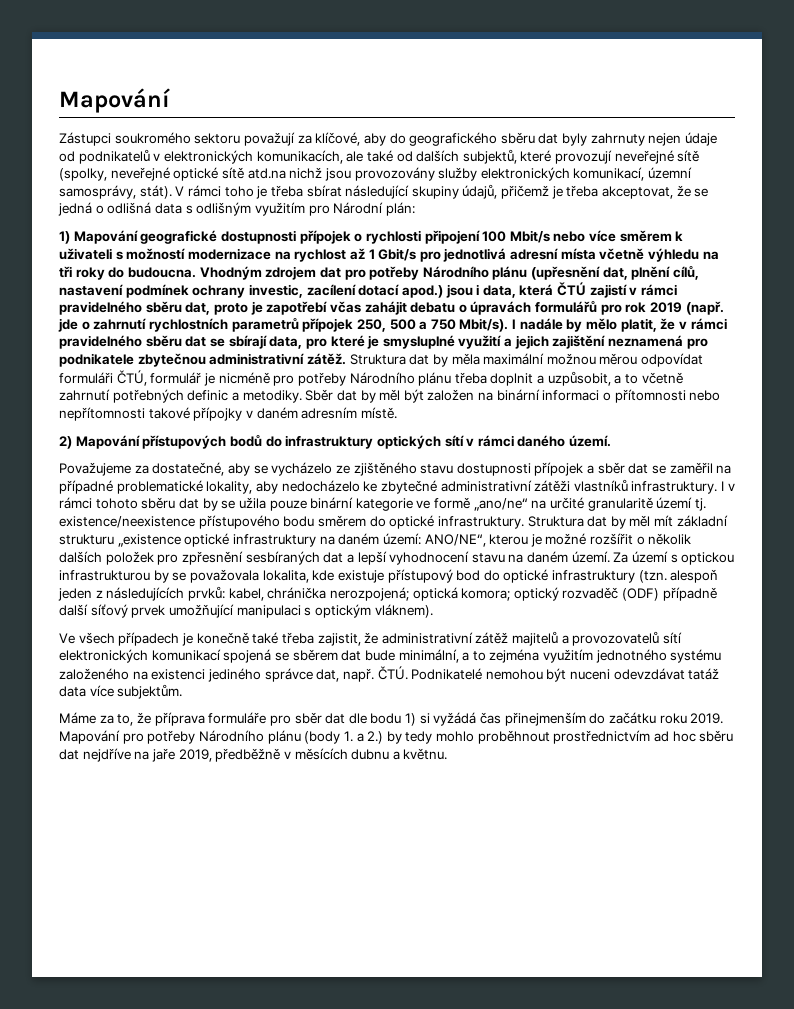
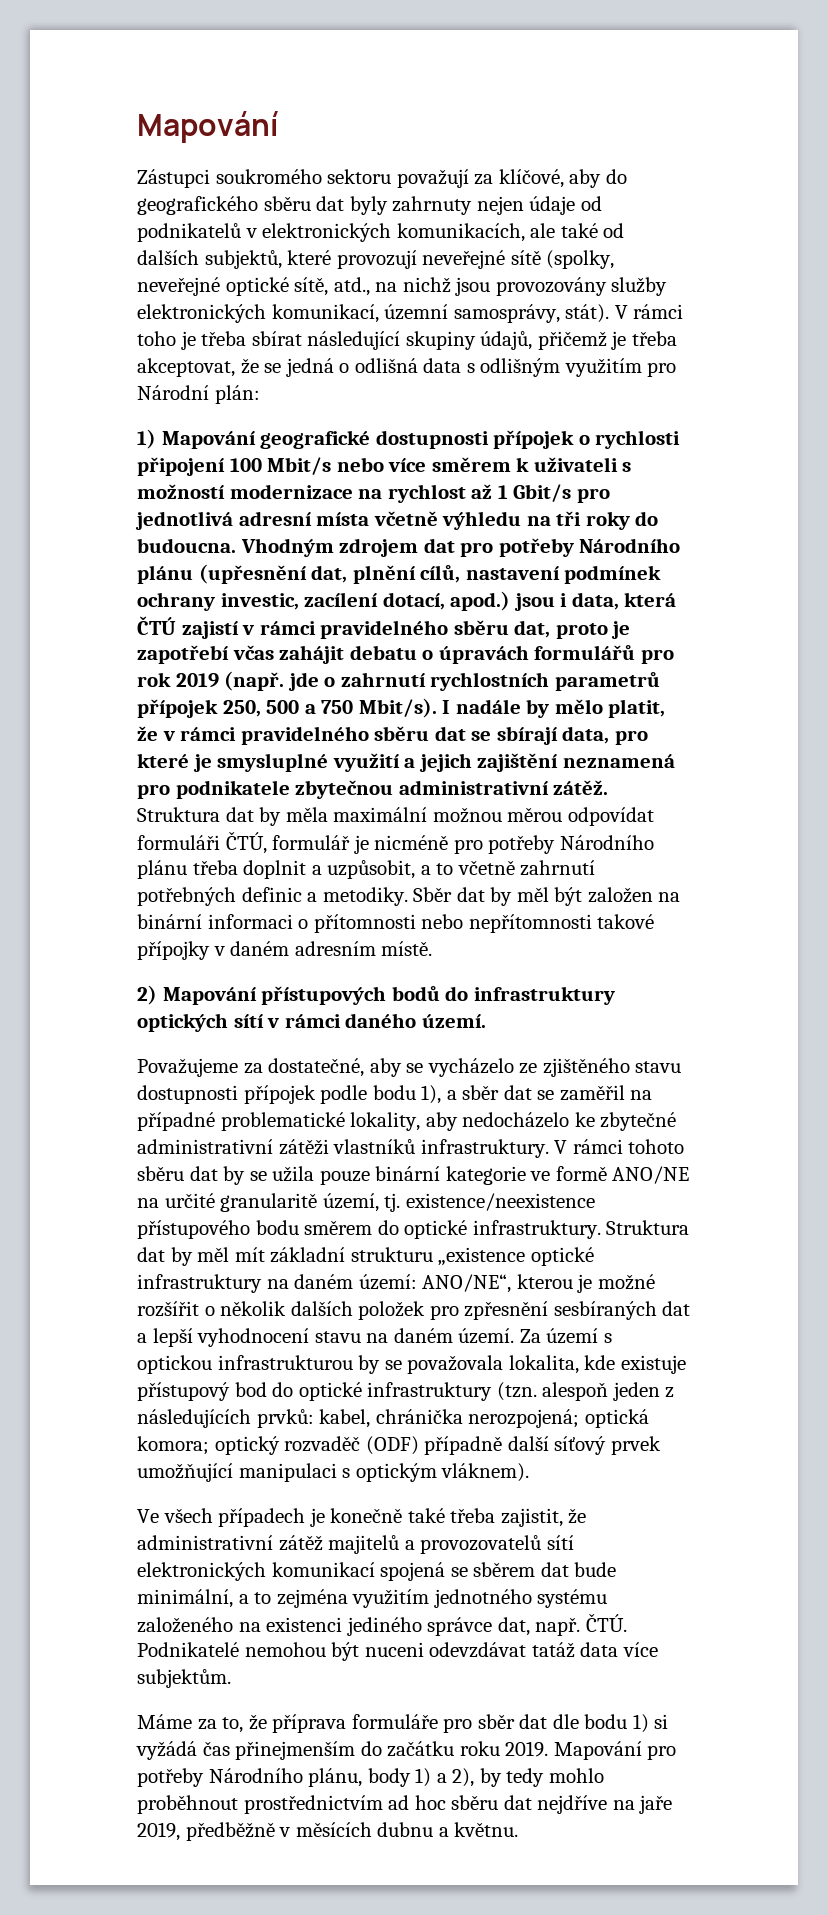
- Zástupci soukromého sektoru považují za klíčové, aby do geografického sběru dat byly zahrnuty nejen údaje od podnikatelů v elektronických komunikacích, ale také od dalších subjektů, které provozují neveřejné sítě (spolky, neveřejné optické sítě atd.na nichž jsou provozovány služby elektronických komunikací, územní samosprávy, stát).
+ Zástupci soukromého sektoru považují za klíčové, aby do geografického sběru dat byly zahrnuty nejen údaje od podnikatelů v elektronických komunikacích, ale také od dalších subjektů, které provozují neveřejné sítě (spolky, neveřejné optické sítě, atd., na nichž jsou provozovány služby elektronických komunikací, územní samosprávy, stát).
- Vhodným zdrojem dat pro potřeby Národního plánu (upřesnění dat, plnění cílů, nastavení podmínek ochrany investic, zacílení dotací apod.) jsou i data, která ČTÚ zajistí v rámci pravidelného sběru dat, proto je zapotřebí včas zahájit debatu o úpravách formulářů pro rok 2019 (např. jde o zahrnutí rychlostních parametrů přípojek 250, 500 a 750 Mbit/s).
+ Vhodným zdrojem dat pro potřeby Národního plánu (upřesnění dat, plnění cílů, nastavení podmínek ochrany investic, zacílení dotací, apod.) jsou i data, která ČTÚ zajistí v rámci pravidelného sběru dat, proto je zapotřebí včas zahájit debatu o úpravách formulářů pro rok 2019 (např. jde o zahrnutí rychlostních parametrů přípojek 250, 500 a 750 Mbit/s).
- Považujeme za dostatečné, aby se vycházelo ze zjištěného stavu dostupnosti přípojek a sběr dat se zaměřil na případné problematické lokality, aby nedocházelo ke zbytečné administrativní zátěži vlastníků infrastruktury.
+ Považujeme za dostatečné, aby se vycházelo ze zjištěného stavu dostupnosti přípojek podle bodu 1), a sběr dat se zaměřil na případné problematické lokality, aby nedocházelo ke zbytečné administrativní zátěži vlastníků infrastruktury.
- I v rámci tohoto sběru dat by se užila pouze binární kategorie ve formě „ano/ne“ na určité granularitě území tj. existence/neexistence přístupového bodu směrem do optické infrastruktury.
+ V rámci tohoto sběru dat by se užila pouze binární kategorie ve formě ANO/NE na určité granularitě území, tj. existence/neexistence přístupového bodu směrem do optické infrastruktury.
- Mapování pro potřeby Národního plánu (body 1. a 2.) by tedy mohlo proběhnout prostřednictvím ad hoc sběru dat nejdříve na jaře 2019, předběžně v měsících dubnu a květnu.
+ Mapování pro potřeby Národního plánu, body 1) a 2), by tedy mohlo proběhnout prostřednictvím ad hoc sběru dat nejdříve na jaře 2019, předběžně v měsících dubnu a květnu.

